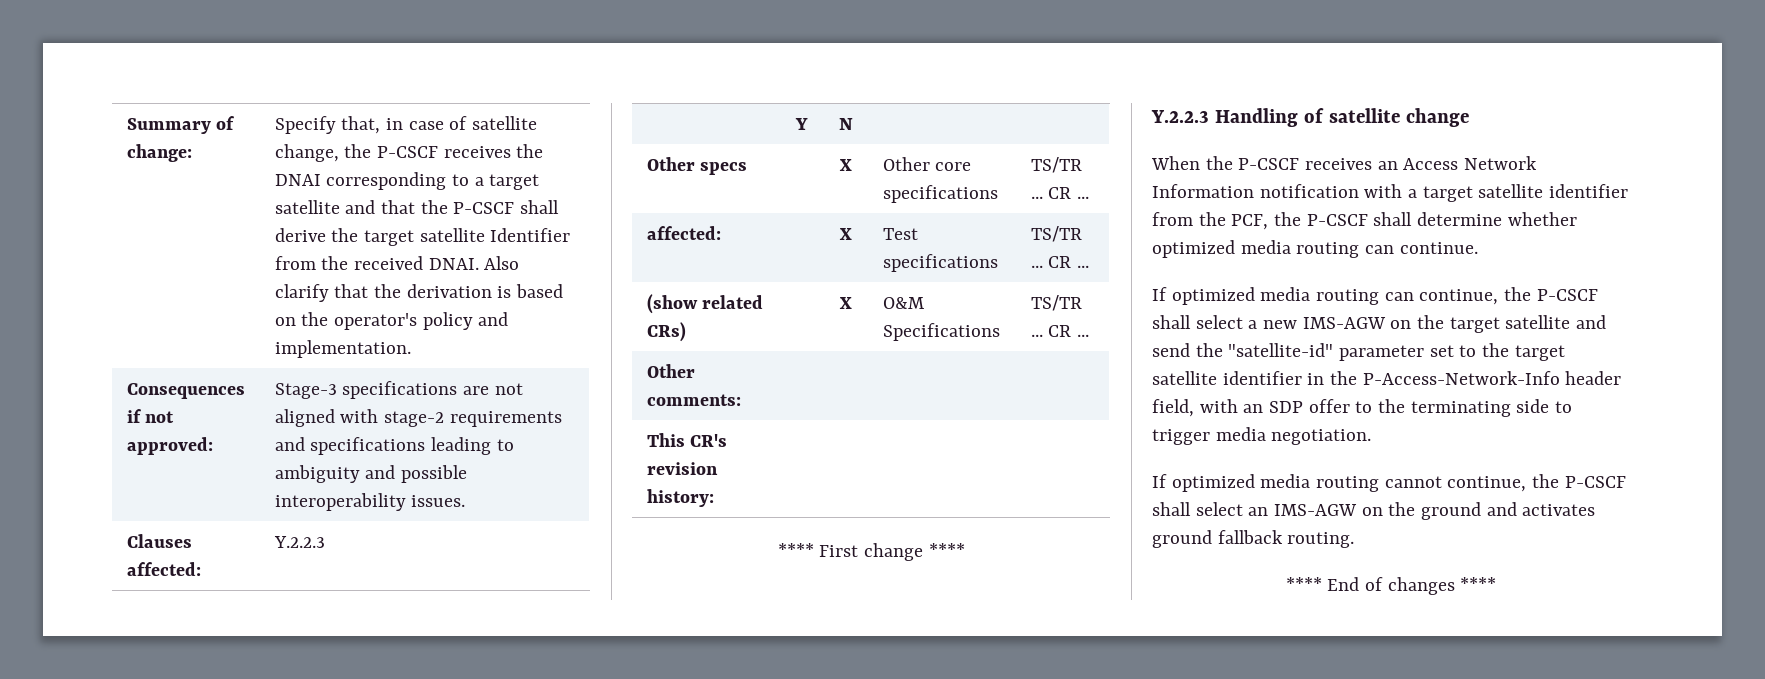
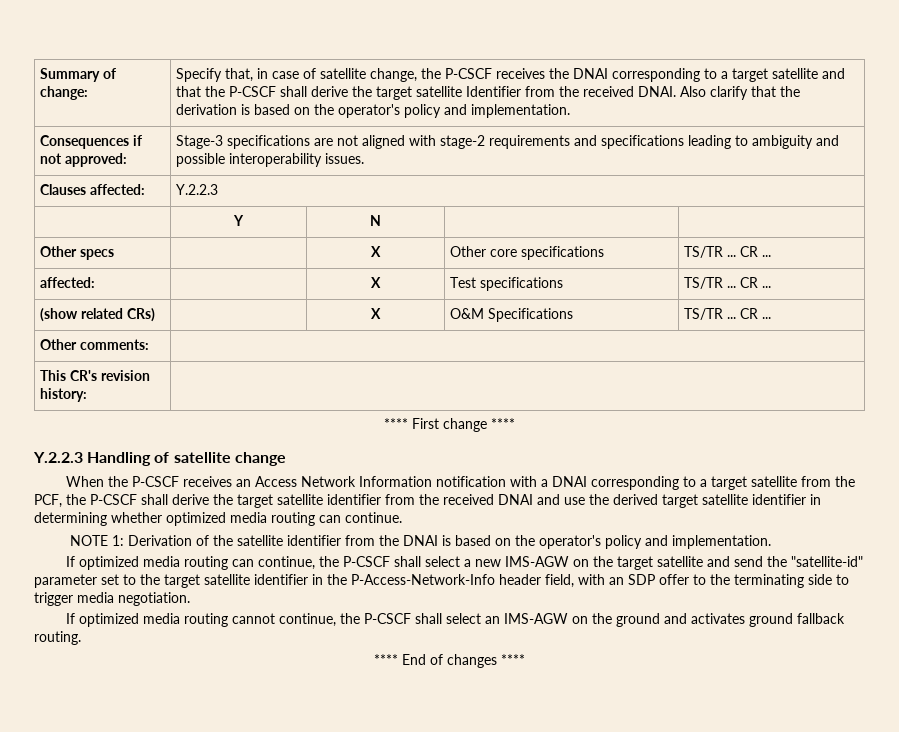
- When the P-CSCF receives an Access Network Information notification with a target satellite identifier from the PCF, the P-CSCF shall determine whether optimized media routing can continue.
+ When the P-CSCF receives an Access Network Information notification with a DNAI corresponding to a target satellite from the PCF, the P-CSCF shall derive the target satellite identifier from the received DNAI and use the derived target satellite identifier in determining whether optimized media routing can continue.
+ NOTE 1: Derivation of the satellite identifier from the DNAI is based on the operator's policy and implementation.

